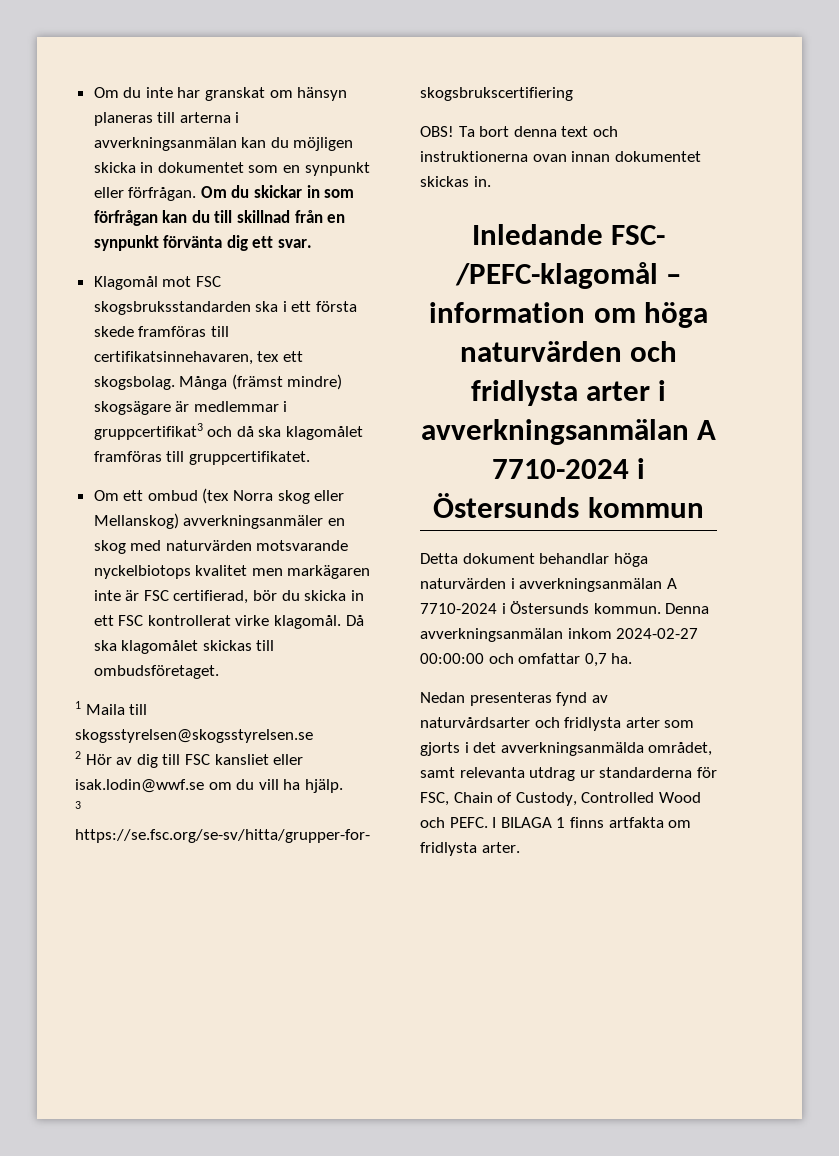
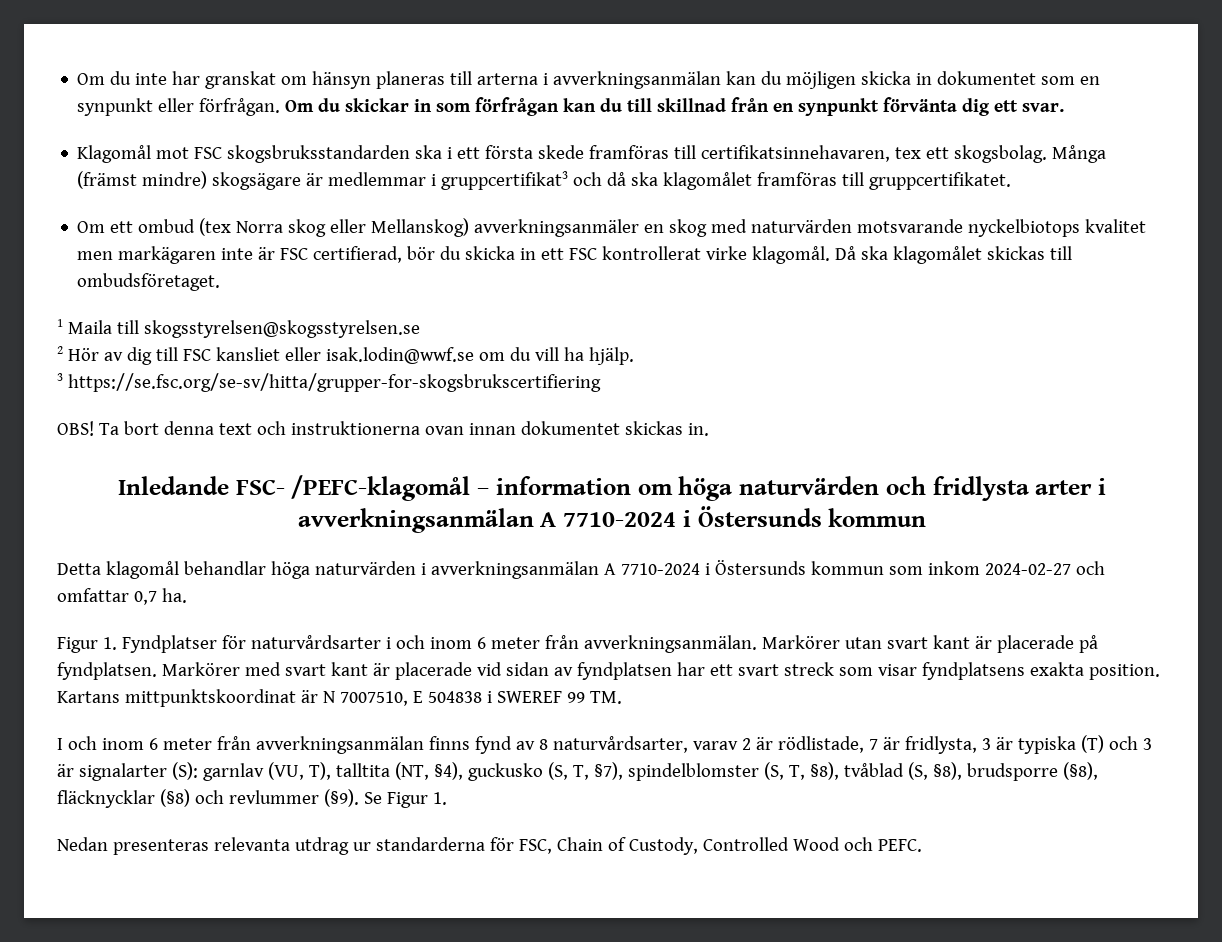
- Detta dokument behandlar höga naturvärden i avverkningsanmälan A 7710-2024 i Östersunds kommun. Denna avverkningsanmälan inkom 2024-02-27 00:00:00 och omfattar 0,7 ha.
+ Detta klagomål behandlar höga naturvärden i avverkningsanmälan A 7710-2024 i Östersunds kommun som inkom 2024-02-27 och omfattar 0,7 ha.
- Nedan presenteras fynd av naturvårdsarter och fridlysta arter som gjorts i det avverkningsanmälda området, samt relevanta utdrag ur standarderna för FSC, Chain of Custody, Controlled Wood och PEFC. I BILAGA 1 finns artfakta om fridlysta arter.
+ Figur 1. Fyndplatser för naturvårdsarter i och inom 6 meter från avverkningsanmälan. Markörer utan svart kant är placerade på fyndplatsen. Markörer med svart kant är placerade vid sidan av fyndplatsen har ett svart streck som visar fyndplatsens exakta position. Kartans mittpunktskoordinat är N 7007510, E 504838 i SWEREF 99 TM.
+ I och inom 6 meter från avverkningsanmälan finns fynd av 8 naturvårdsarter, varav 2 är rödlistade, 7 är fridlysta, 3 är typiska (T) och 3 är signalarter (S): garnlav (VU, T), talltita (NT, §4), guckusko (S, T, §7), spindelblomster (S, T, §8), tvåblad (S, §8), brudsporre (§8), fläcknycklar (§8) och revlummer (§9). Se Figur 1.
+ Nedan presenteras relevanta utdrag ur standarderna för FSC, Chain of Custody, Controlled Wood och PEFC.

